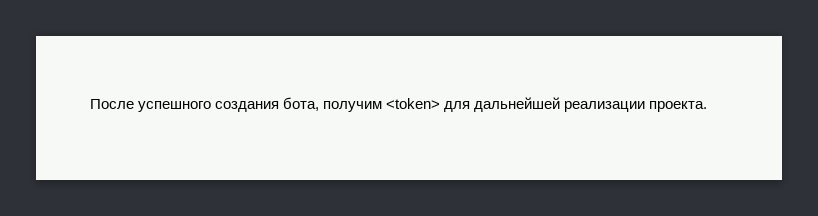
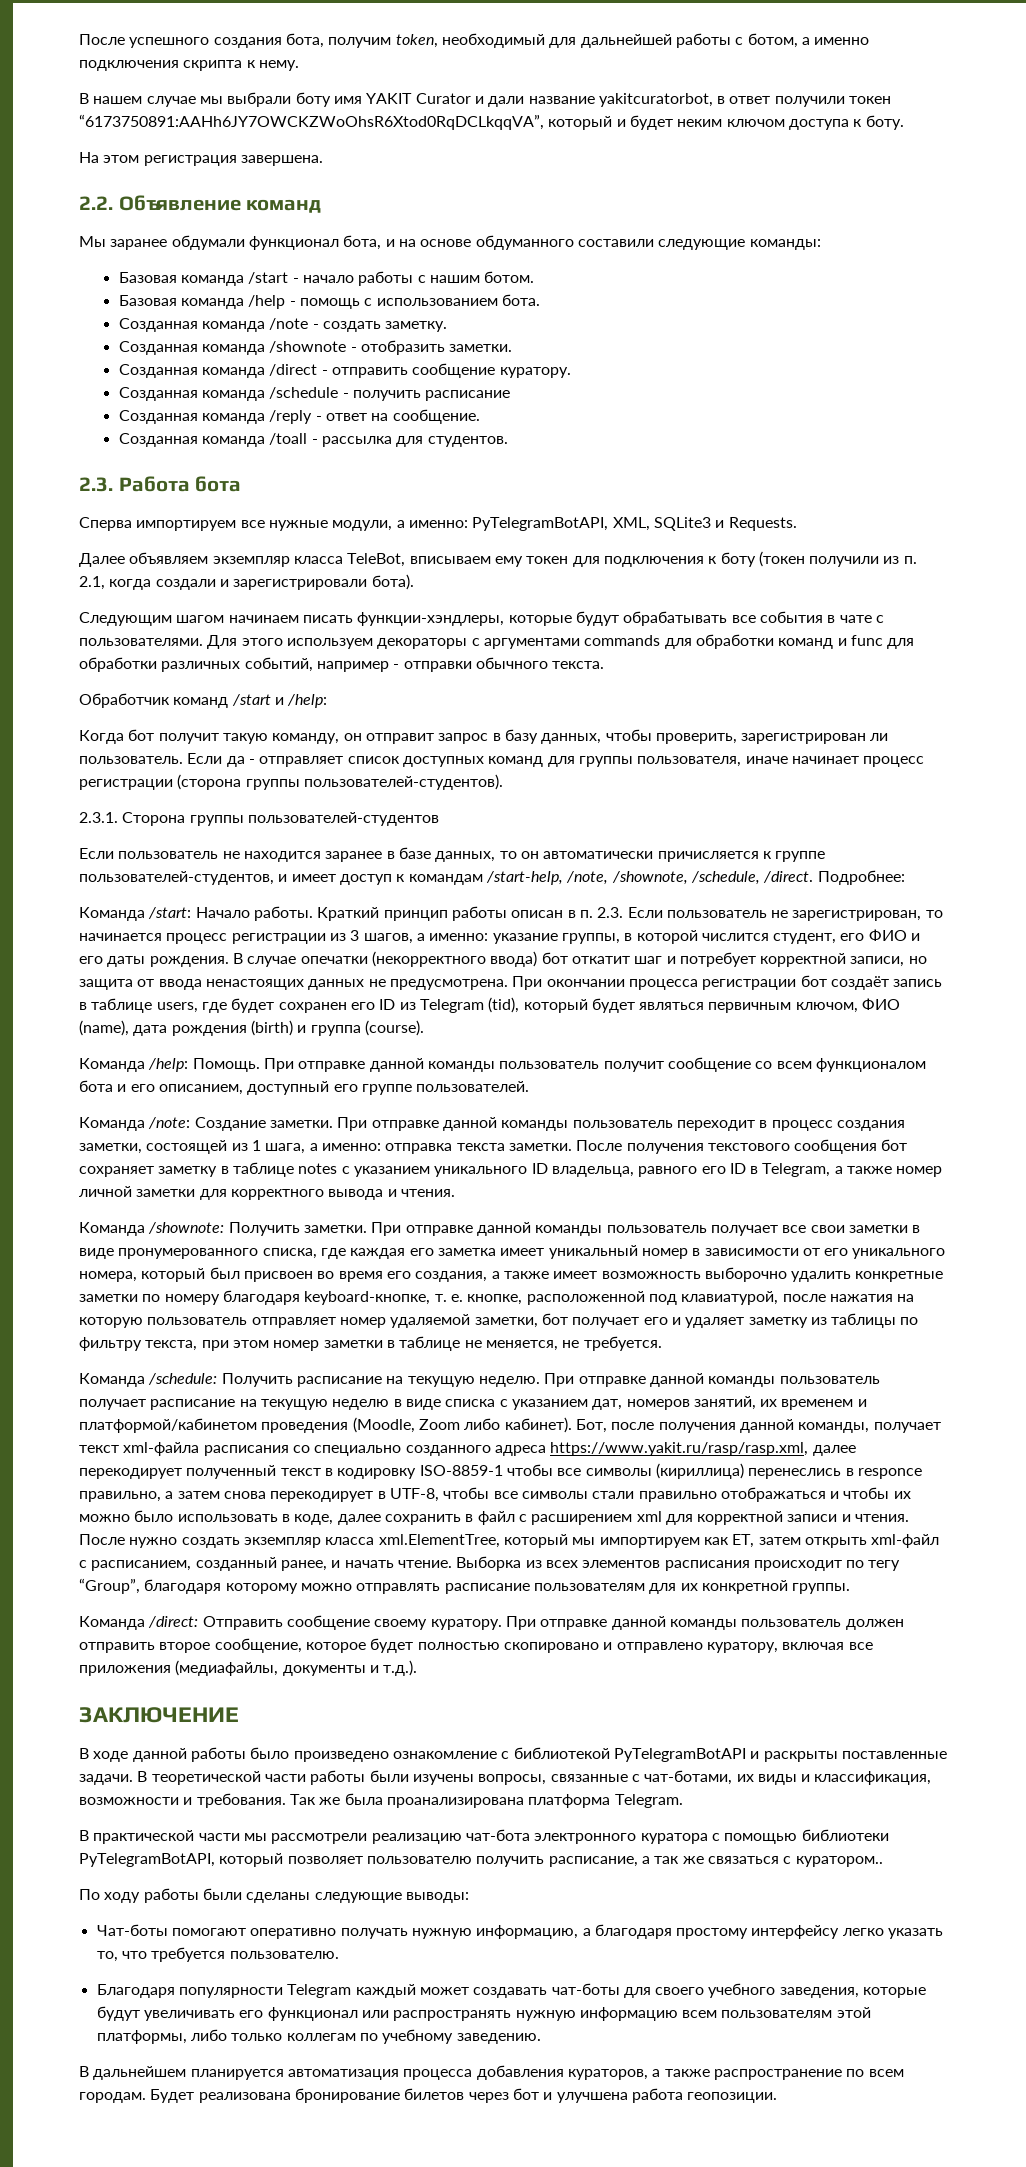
- После успешного создания бота, получим <token> для дальнейшей реализации проекта.
+ После успешного создания бота, получим token, необходимый для дальнейшей работы с ботом, а именно подключения скрипта к нему.
+ В нашем случае мы выбрали боту имя YAKIT Curator и дали название yakitcuratorbot, в ответ получили токен “6173750891:AAHh6JY7OWCKZWoOhsR6Xtod0RqDCLkqqVA”, который и будет неким ключом доступа к боту.
+ На этом регистрация завершена.
+ 2.2. Объявление команд
+ Мы заранее обдумали функционал бота, и на основе обдуманного составили следующие команды:
+ Базовая команда /start - начало работы с нашим ботом.
+ Базовая команда /help - помощь с использованием бота.
+ Созданная команда /note - создать заметку.
+ Созданная команда /shownote - отобразить заметки.
+ Созданная команда /direct - отправить сообщение куратору.
+ Созданная команда /schedule - получить расписание
+ Созданная команда /reply - ответ на сообщение.
+ Созданная команда /toall - рассылка для студентов.
+ 2.3. Работа бота
+ Сперва импортируем все нужные модули, а именно: PyTelegramBotAPI, XML, SQLite3 и Requests.
+ Далее объявляем экземпляр класса TeleBot, вписываем ему токен для подключения к боту (токен получили из п. 2.1, когда создали и зарегистрировали бота).
+ Следующим шагом начинаем писать функции-хэндлеры, которые будут обрабатывать все события в чате с пользователями. Для этого используем декораторы с аргументами commands для обработки команд и func для обработки различных событий, например - отправки обычного текста.
+ Обработчик команд /start и /help:
+ Когда бот получит такую команду, он отправит запрос в базу данных, чтобы проверить, зарегистрирован ли пользователь. Если да - отправляет список доступных команд для группы пользователя, иначе начинает процесс регистрации (сторона группы пользователей-студентов).
+ 2.3.1. Сторона группы пользователей-студентов
+ Если пользователь не находится заранее в базе данных, то он автоматически причисляется к группе пользователей-студентов, и имеет доступ к командам /start-help, /note, /shownote, /schedule, /direct. Подробнее:
+ Команда /start: Начало работы. Краткий принцип работы описан в п. 2.3. Если пользователь не зарегистрирован, то начинается процесс регистрации из 3 шагов, а именно: указание группы, в которой числится студент, его ФИО и его даты рождения. В случае опечатки (некорректного ввода) бот откатит шаг и потребует корректной записи, но защита от ввода ненастоящих данных не предусмотрена. При окончании процесса регистрации бот создаёт запись в таблице users, где будет сохранен его ID из Telegram (tid), который будет являться первичным ключом, ФИО (name), дата рождения (birth) и группа (course).
+ Команда /help: Помощь. При отправке данной команды пользователь получит сообщение со всем функционалом бота и его описанием, доступный его группе пользователей.
+ Команда /note: Создание заметки. При отправке данной команды пользователь переходит в процесс создания заметки, состоящей из 1 шага, а именно: отправка текста заметки. После получения текстового сообщения бот сохраняет заметку в таблице notes с указанием уникального ID владельца, равного его ID в Telegram, а также номер личной заметки для корректного вывода и чтения.
+ Команда /shownote: Получить заметки. При отправке данной команды пользователь получает все свои заметки в виде пронумерованного списка, где каждая его заметка имеет уникальный номер в зависимости от его уникального номера, который был присвоен во время его создания, а также имеет возможность выборочно удалить конкретные заметки по номеру благодаря keyboard-кнопке, т. е. кнопке, расположенной под клавиатурой, после нажатия на которую пользователь отправляет номер удаляемой заметки, бот получает его и удаляет заметку из таблицы по фильтру текста, при этом номер заметки в таблице не меняется, не требуется.
+ Команда /schedule: Получить расписание на текущую неделю. При отправке данной команды пользователь получает расписание на текущую неделю в виде списка с указанием дат, номеров занятий, их временем и платформой/кабинетом проведения (Moodle, Zoom либо кабинет). Бот, после получения данной команды, получает текст xml-файла расписания со специально созданного адреса https://www.yakit.ru/rasp/rasp.xml, далее перекодирует полученный текст в кодировку ISO-8859-1 чтобы все символы (кириллица) перенеслись в responce правильно, а затем снова перекодирует в UTF-8, чтобы все символы стали правильно отображаться и чтобы их можно было использовать в коде, далее сохранить в файл с расширением xml для корректной записи и чтения. После нужно создать экземпляр класса xml.ElementTree, который мы импортируем как ET, затем открыть xml-файл с расписанием, созданный ранее, и начать чтение. Выборка из всех элементов расписания происходит по тегу “Group”, благодаря которому можно отправлять расписание пользователям для их конкретной группы.
+ Команда /direct: Отправить сообщение своему куратору. При отправке данной команды пользователь должен отправить второе сообщение, которое будет полностью скопировано и отправлено куратору, включая все приложения (медиафайлы, документы и т.д.).
+ ЗАКЛЮЧЕНИЕ
+ В ходе данной работы было произведено ознакомление с библиотекой PyTelegramBotAPI и раскрыты поставленные задачи. В теоретической части работы были изучены вопросы, связанные с чат-ботами, их виды и классификация, возможности и требования. Так же была проанализирована платформа Telegram.
+ В практической части мы рассмотрели реализацию чат-бота электронного куратора с помощью библиотеки PyTelegramBotAPI, который позволяет пользователю получить расписание, а так же связаться с куратором..
+ По ходу работы были сделаны следующие выводы:
+ Чат-боты помогают оперативно получать нужную информацию, а благодаря простому интерфейсу легко указать то, что требуется пользователю.
+ Благодаря популярности Telegram каждый может создавать чат-боты для своего учебного заведения, которые будут увеличивать его функционал или распространять нужную информацию всем пользователям этой платформы, либо только коллегам по учебному заведению.
+ В дальнейшем планируется автоматизация процесса добавления кураторов, а также распространение по всем городам. Будет реализована бронирование билетов через бот и улучшена работа геопозиции.

